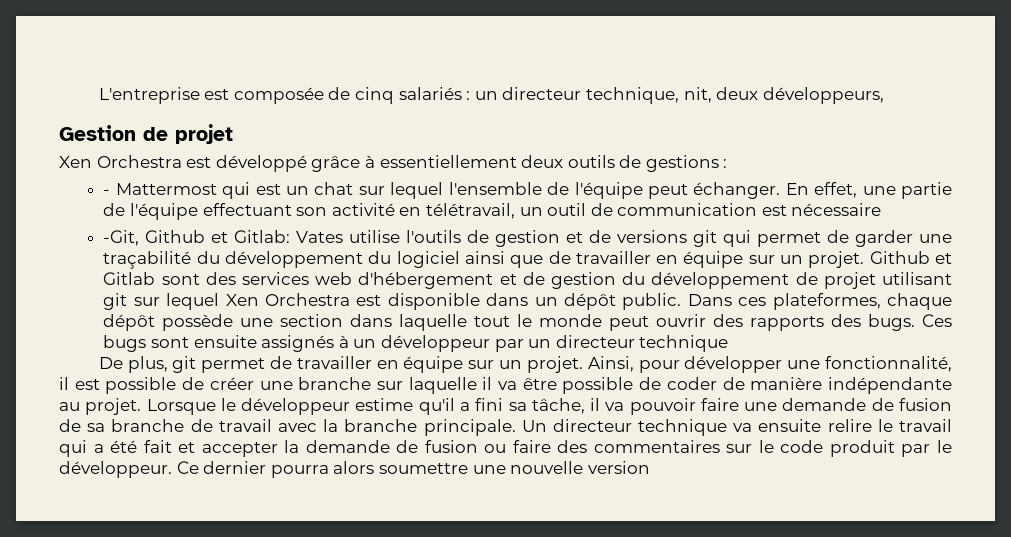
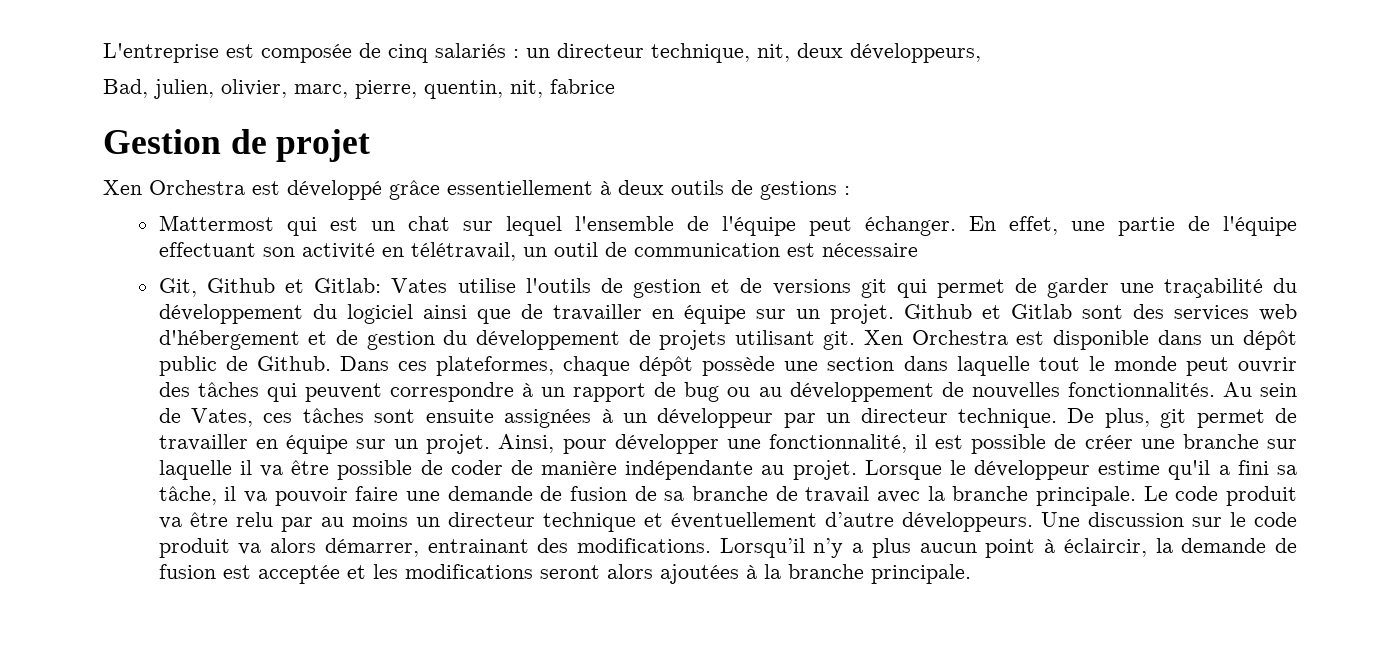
+ Bad, julien, olivier, marc, pierre, quentin, nit, fabrice
- Xen Orchestra est développé grâce à essentiellement deux outils de gestions :
+ Xen Orchestra est développé grâce essentiellement à deux outils de gestions :
- - Mattermost qui est un chat sur lequel l'ensemble de l'équipe peut échanger.
+ Mattermost qui est un chat sur lequel l'ensemble de l'équipe peut échanger.
- -Git, Github et Gitlab: Vates utilise l'outils de gestion et de versions git qui permet de garder une traçabilité du développement du logiciel ainsi que de travailler en équipe sur un projet.
+ Git, Github et Gitlab: Vates utilise l'outils de gestion et de versions git qui permet de garder une traçabilité du développement du logiciel ainsi que de travailler en équipe sur un projet.
- Github et Gitlab sont des services web d'hébergement et de gestion du développement de projet utilisant git sur lequel Xen Orchestra est disponible dans un dépôt public.
+ Github et Gitlab sont des services web d'hébergement et de gestion du développement de projets utilisant git. Xen Orchestra est disponible dans un dépôt public de Github.
- Dans ces plateformes, chaque dépôt possède une section dans laquelle tout le monde peut ouvrir des rapports des bugs. Ces bugs sont ensuite assignés à un développeur par un directeur technique
- De plus, git permet de travailler en équipe sur un projet.
+ Dans ces plateformes, chaque dépôt possède une section dans laquelle tout le monde peut ouvrir des tâches qui peuvent correspondre à un rapport de bug ou au développement de nouvelles fonctionnalités. Au sein de Vates, ces tâches sont ensuite assignées à un développeur par un directeur technique. De plus, git permet de travailler en équipe sur un projet.
- Un directeur technique va ensuite relire le travail qui a été fait et accepter la demande de fusion ou faire des commentaires sur le code produit par le développeur. Ce dernier pourra alors soumettre une nouvelle version
+ Le code produit va être relu par au moins un directeur technique et éventuellement d’autre développeurs. Une discussion sur le code produit va alors démarrer, entrainant des modifications. Lorsqu’il n’y a plus aucun point à éclaircir, la demande de fusion est acceptée et les modifications seront alors ajoutées à la branche principale.

